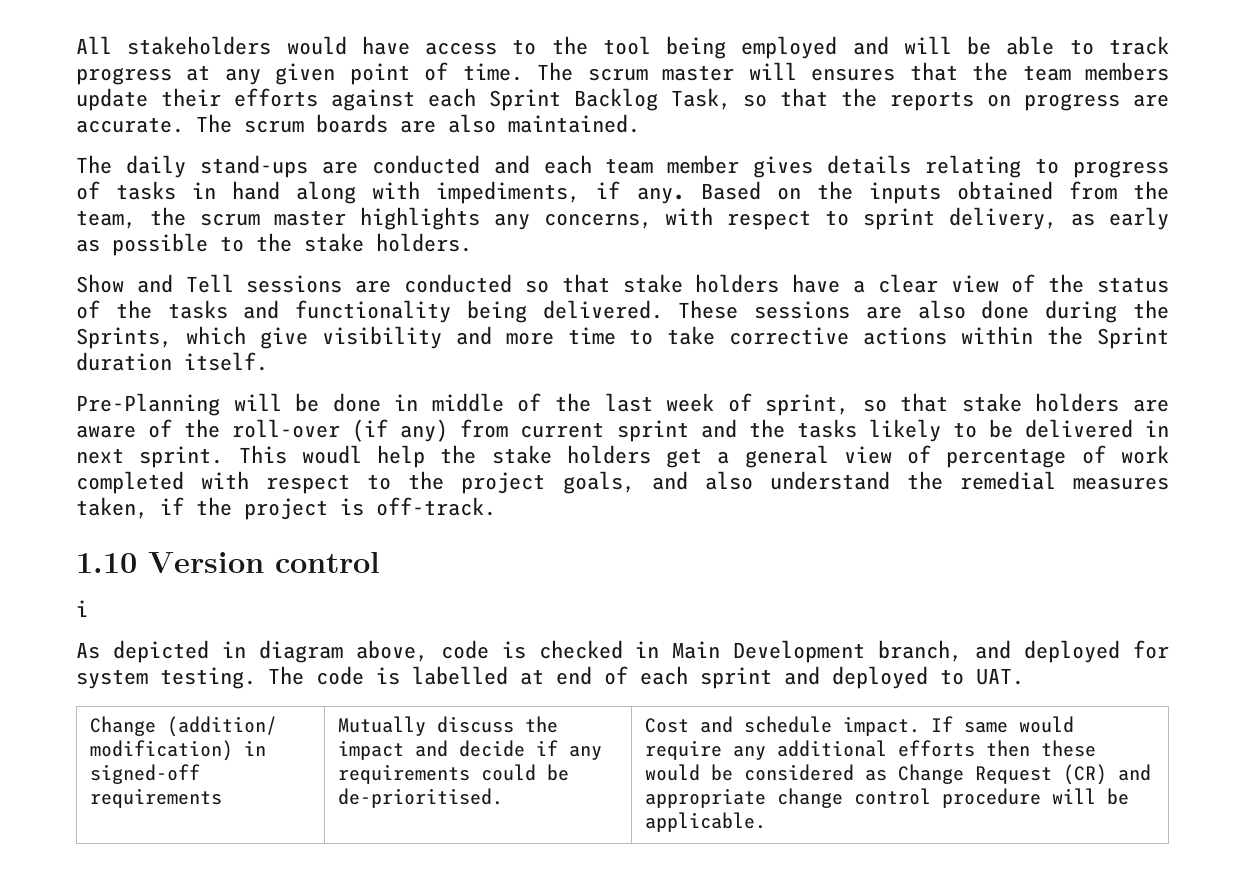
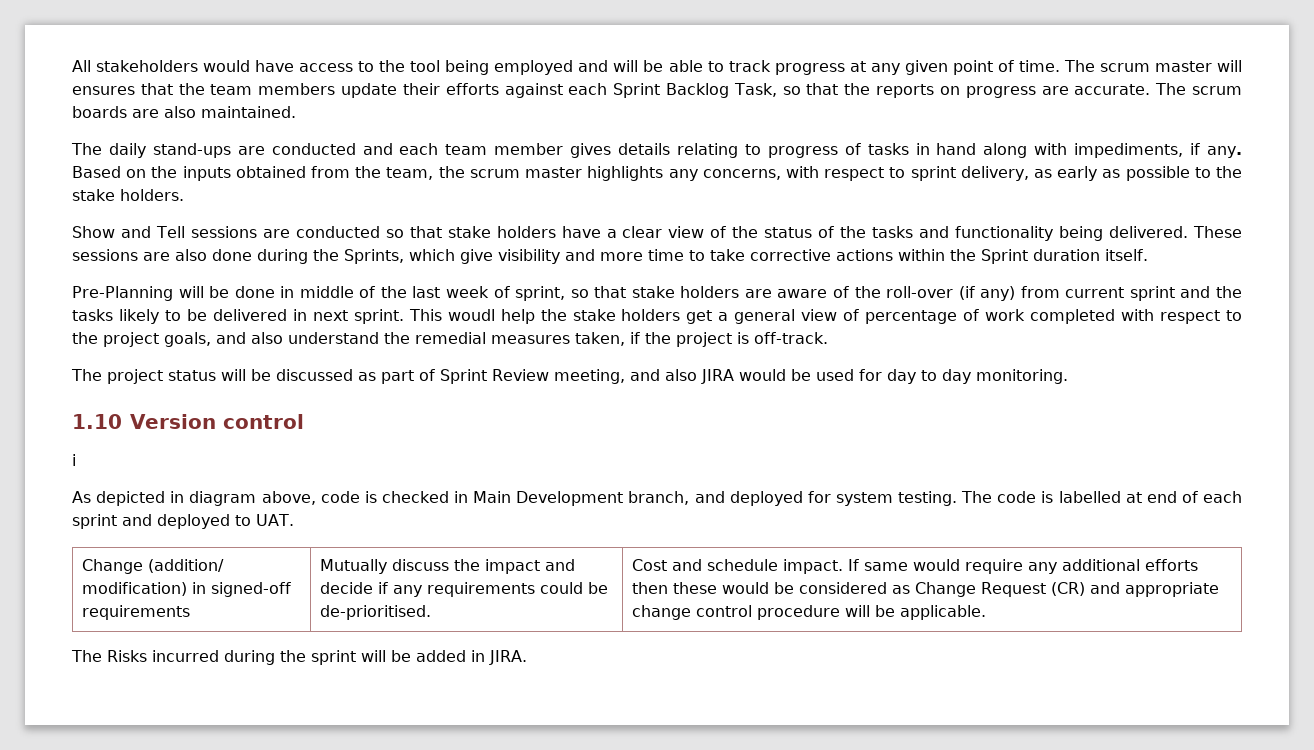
+ The project status will be discussed as part of Sprint Review meeting, and also JIRA would be used for day to day monitoring.
+ The Risks incurred during the sprint will be added in JIRA.

